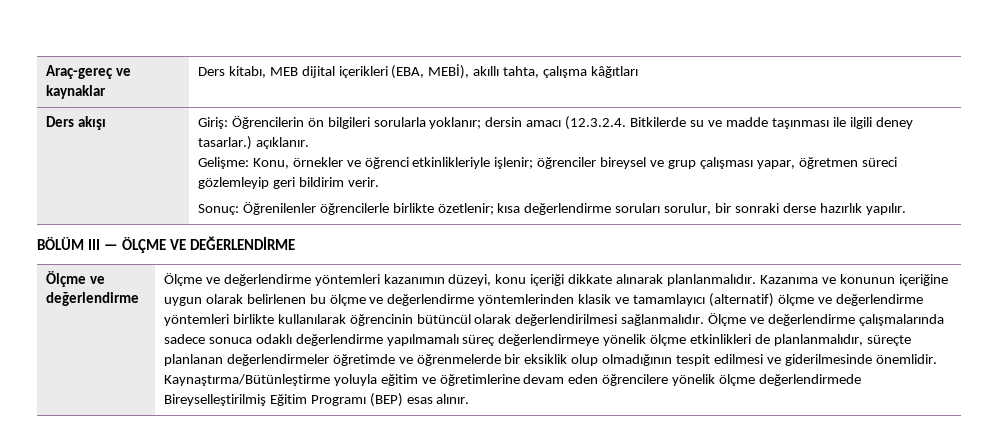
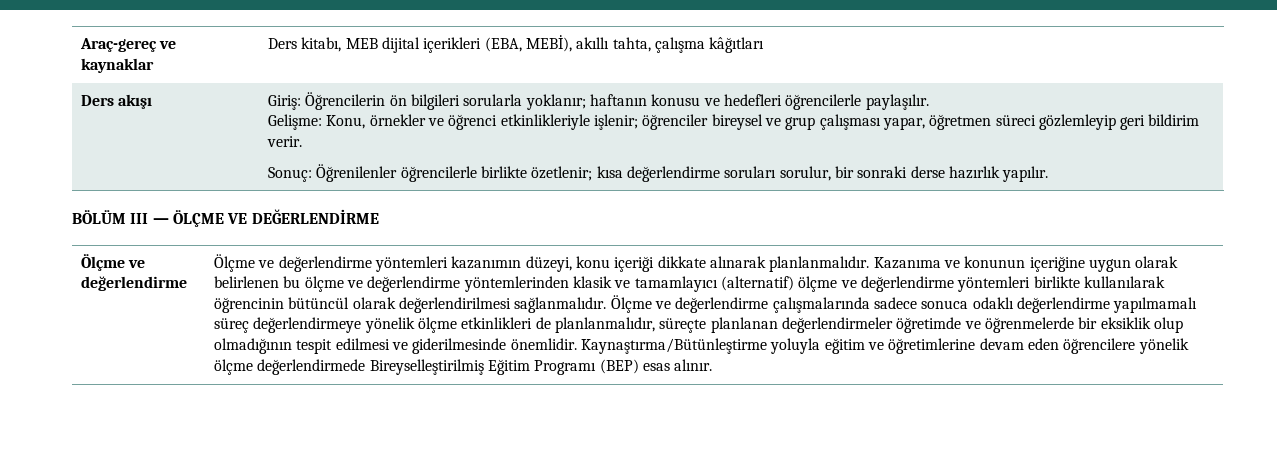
- Giriş: Öğrencilerin ön bilgileri sorularla yoklanır; dersin amacı (12.3.2.4. Bitkilerde su ve madde taşınması ile ilgili deney tasarlar.) açıklanır.
+ Giriş: Öğrencilerin ön bilgileri sorularla yoklanır; haftanın konusu ve hedefleri öğrencilerle paylaşılır.

